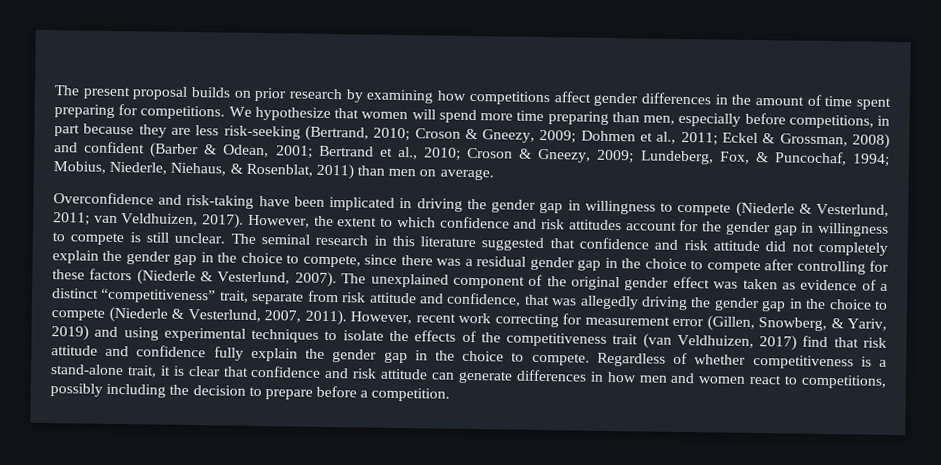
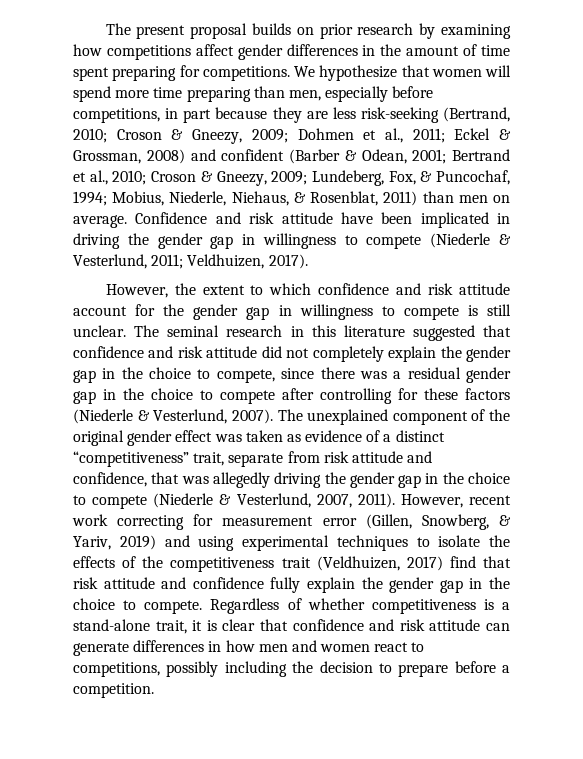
- Mobius, Niederle, Niehaus, & Rosenblat, 2011) than men on average.
- Overconfidence and risk-taking have been implicated in driving the gender gap in willingness to compete (Niederle & Vesterlund, 2011;
+ Mobius, Niederle, Niehaus, & Rosenblat, 2011) than men on average. Confidence and risk attitude have been implicated in driving the gender gap in willingness to compete (Niederle & Vesterlund, 2011;
- van Veldhuizen, 2017). However, the extent to which confidence and risk attitudes account for the gender gap in willingness to compete is still unclear.
+ Veldhuizen, 2017).
+ However, the extent to which confidence and risk attitude account for the gender gap in willingness to compete is still unclear.
- However, recent work correcting for measurement error (Gillen, Snowberg, & Yariv, 2019) and using experimental techniques to isolate the effects of the competitiveness trait (van Veldhuizen, 2017) find that risk attitude and confidence fully explain the gender gap in the choice to compete.
+ However, recent work correcting for measurement error (Gillen, Snowberg, & Yariv, 2019) and using experimental techniques to isolate the effects of the competitiveness trait (Veldhuizen, 2017) find that risk attitude and confidence fully explain the gender gap in the choice to compete.

